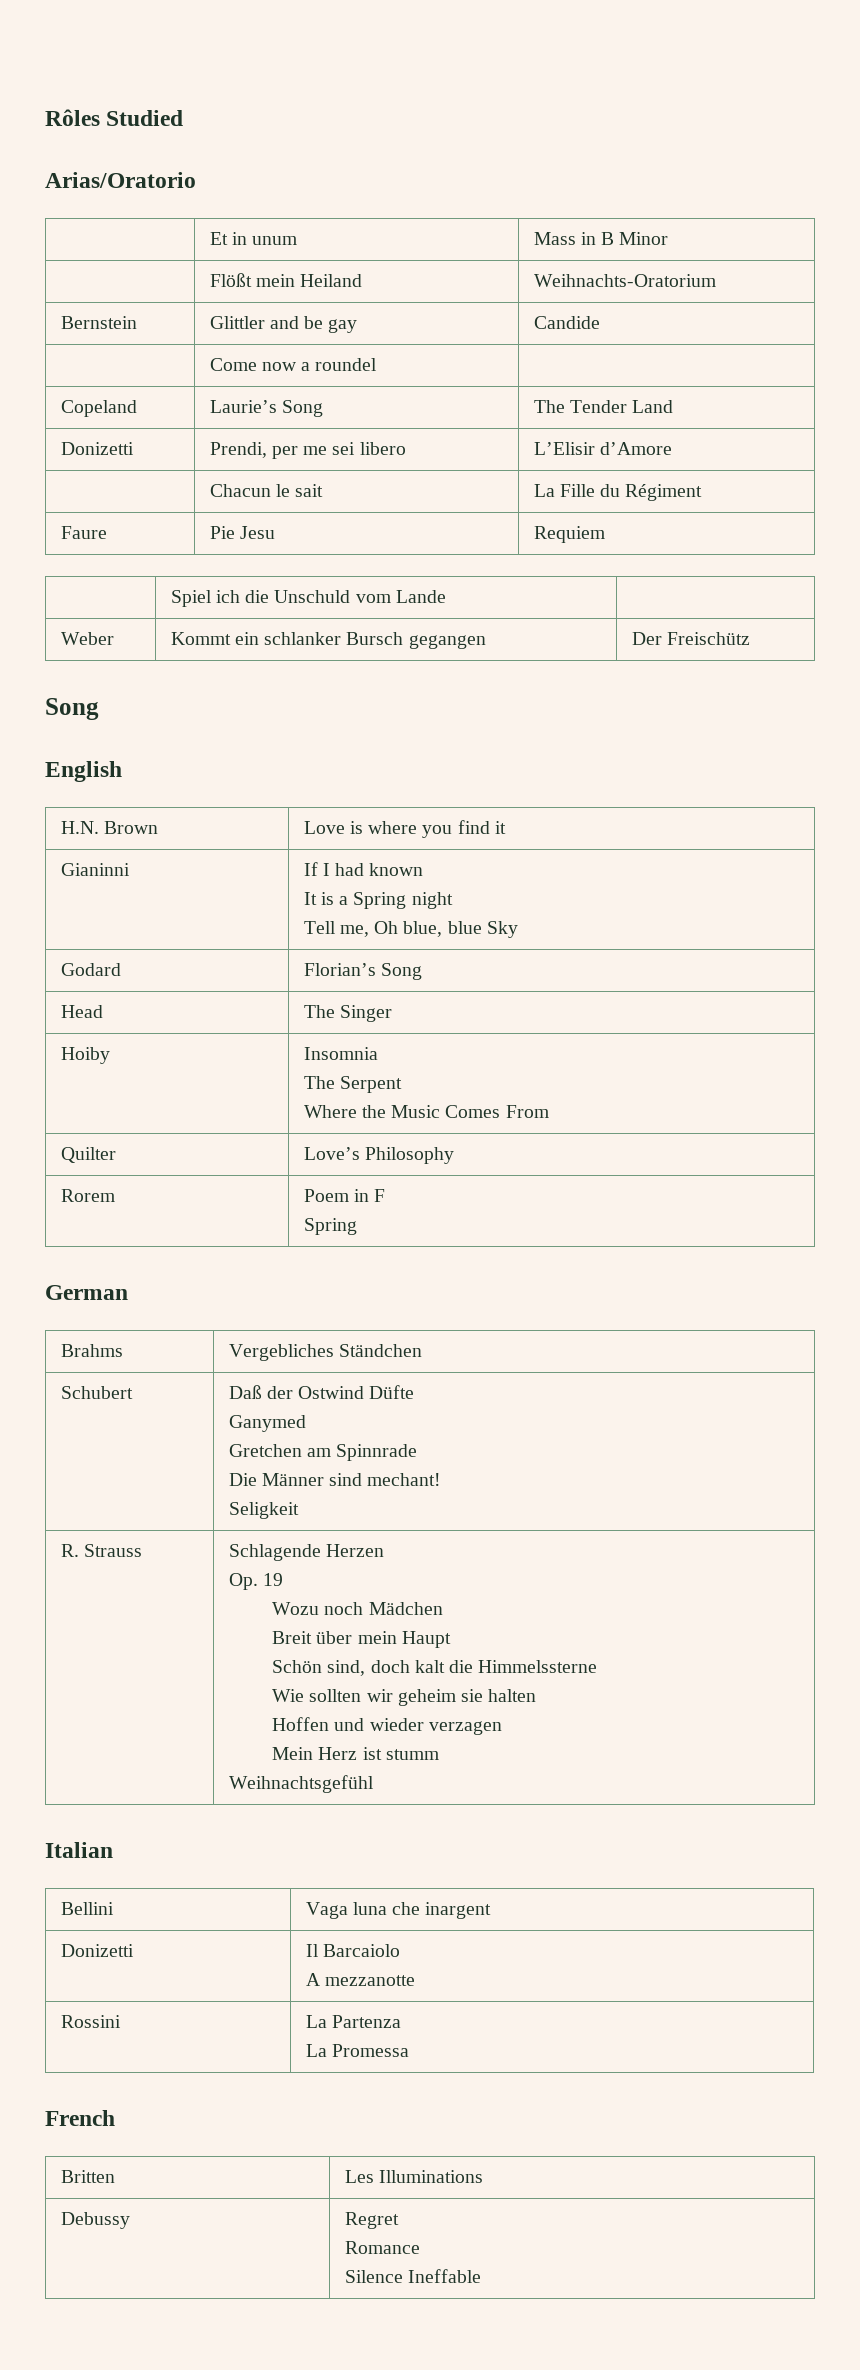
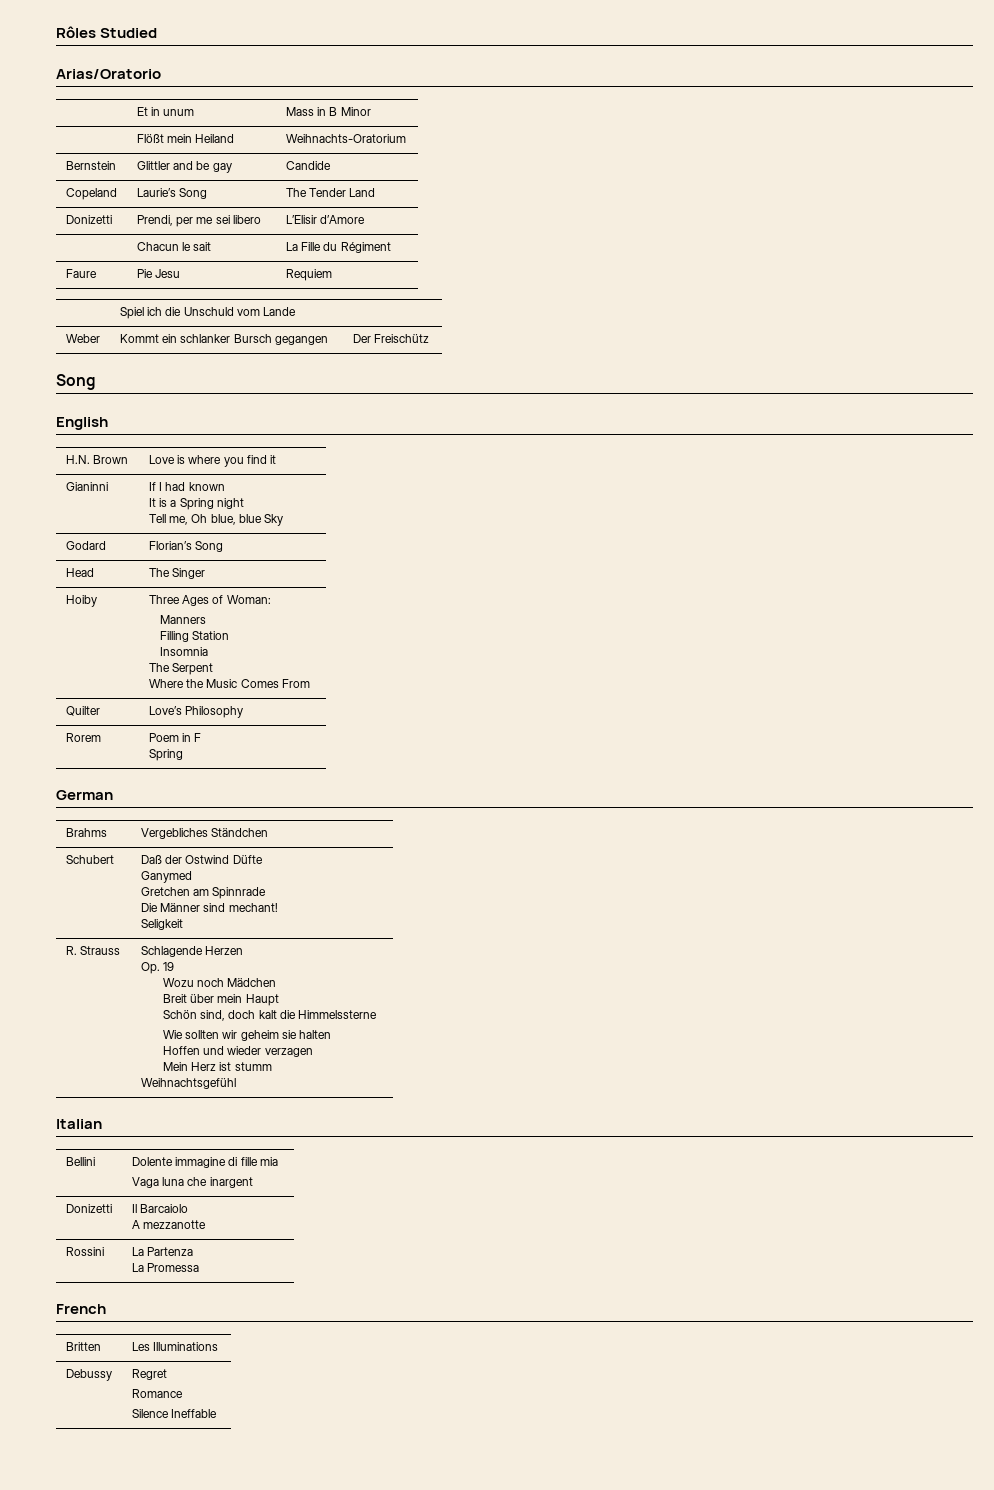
- | Come now a roundel |
- Hoiby | Insomnia
+ Hoiby | Three Ages of Woman:
+ Manners
+ Filling Station
+ Insomnia
- Bellini | Vaga luna che inargent
+ Bellini | Dolente immagine di fille mia
+ Vaga luna che inargent

